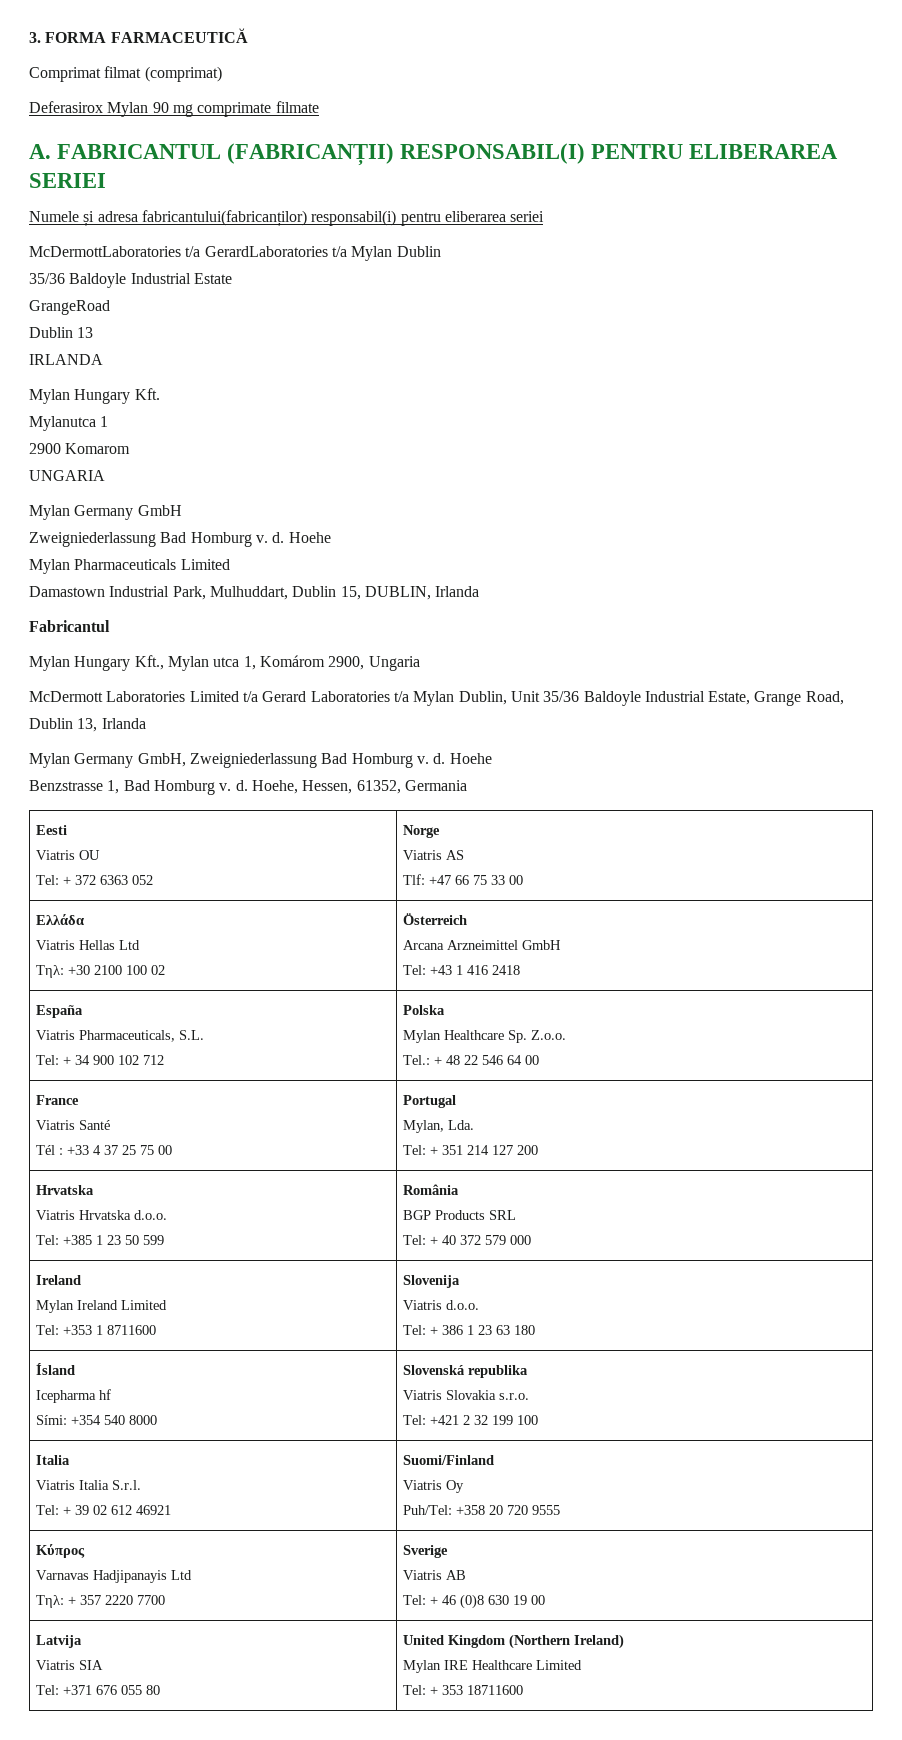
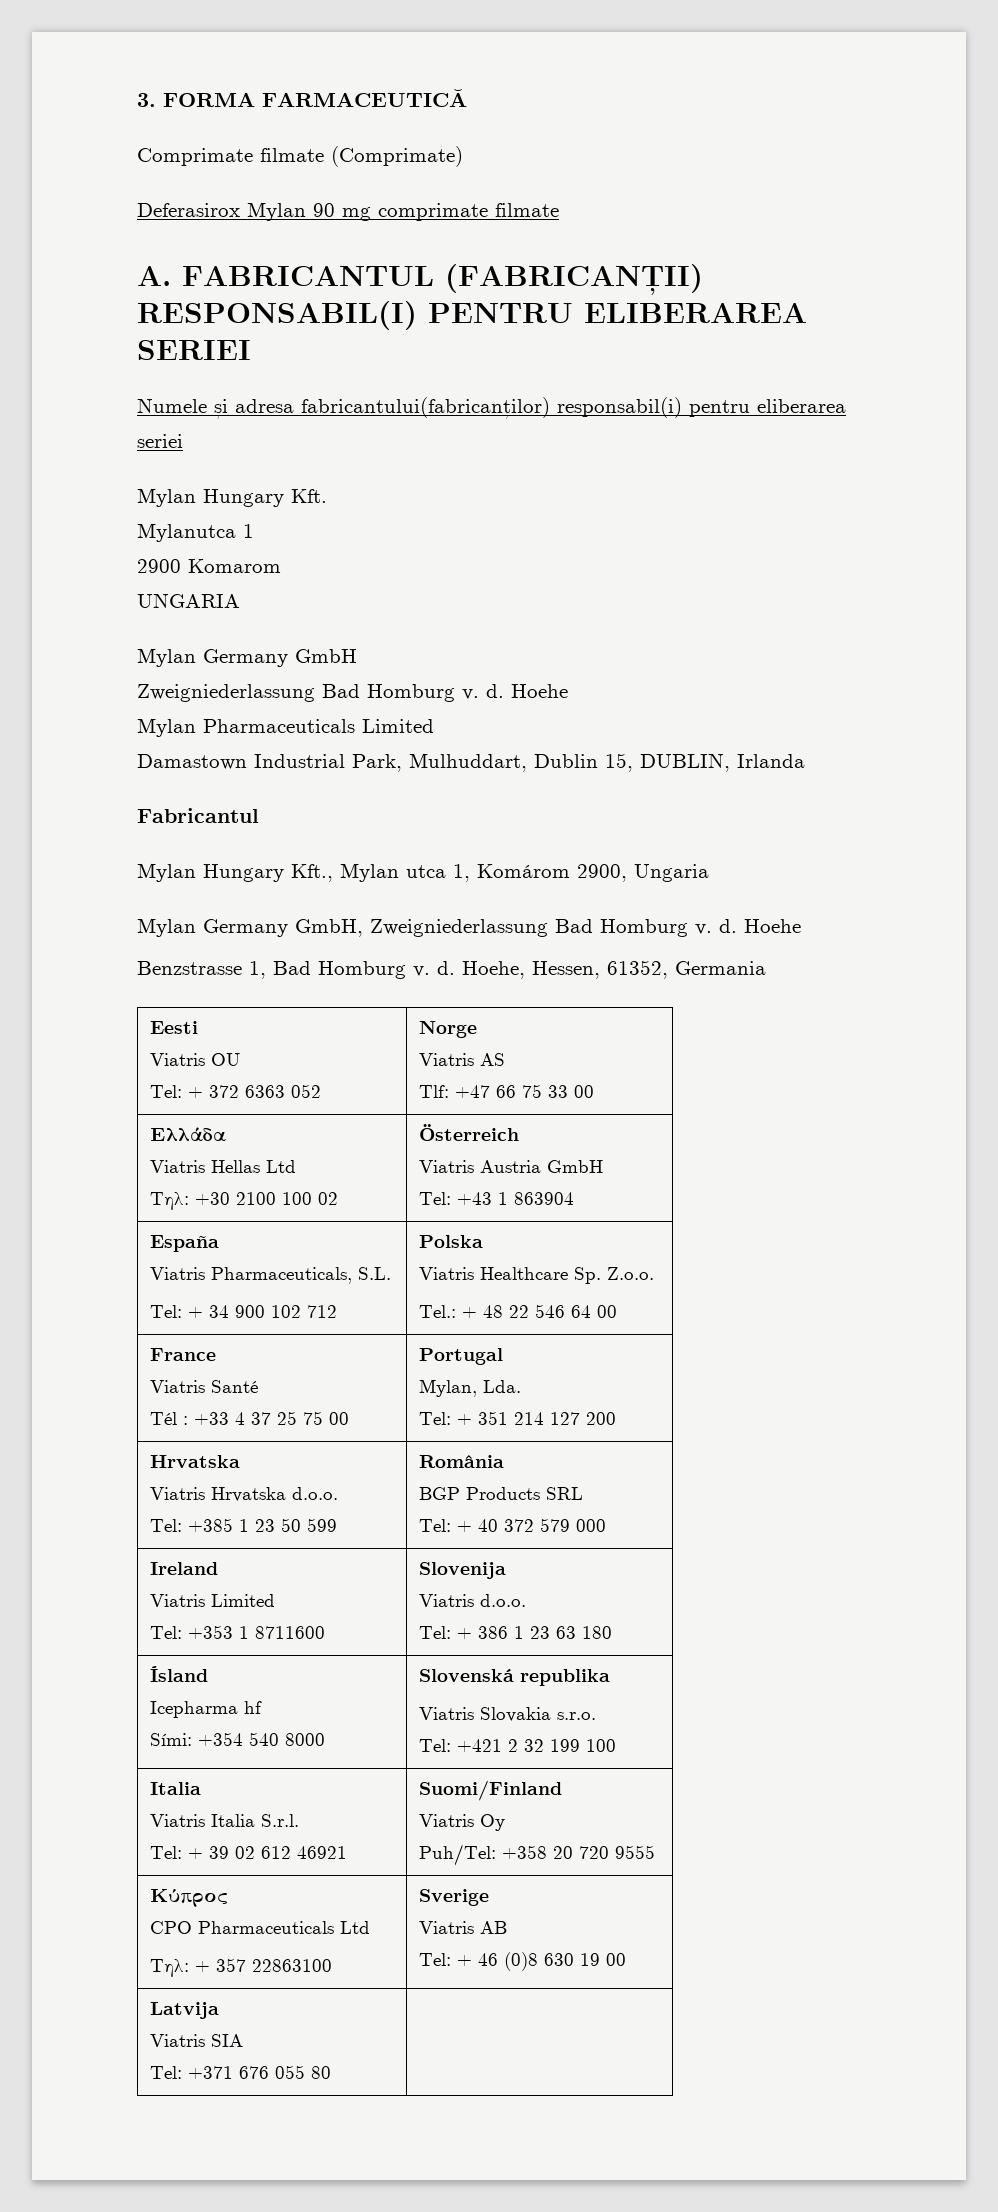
- Comprimat filmat (comprimat)
+ Comprimate filmate (Comprimate)
- McDermottLaboratories t/a GerardLaboratories t/a Mylan Dublin
- 35/36 Baldoyle Industrial Estate
- GrangeRoad
- Dublin 13
- IRLANDA
- McDermott Laboratories Limited t/a Gerard Laboratories t/a Mylan Dublin, Unit 35/36 Baldoyle Industrial Estate, Grange Road, Dublin 13, Irlanda
  Ελλάδα
  Viatris Hellas Ltd
  Τηλ: +30 2100 100 02 | Österreich
- Arcana Arzneimittel GmbH
- Tel: +43 1 416 2418
+ Viatris Austria GmbH
+ Tel: +43 1 863904
  España
  Viatris Pharmaceuticals, S.L.
  Tel: + 34 900 102 712 | Polska
- Mylan Healthcare Sp. Z.o.o.
+ Viatris Healthcare Sp. Z.o.o.
  France
  Viatris Santé
  Tél : +33 4 37 25 75 00 | Portugal
  Mylan, Lda.
  Tel: + 351 214 127 200
  Hrvatska
  Viatris Hrvatska d.o.o.
  Tel: +385 1 23 50 599 | România
  BGP Products SRL
  Tel: + 40 372 579 000
  Ireland
- Mylan Ireland Limited
+ Viatris Limited
  Κύπρος
- Varnavas Hadjipanayis Ltd
- Τηλ: + 357 2220 7700 | Sverige
+ CPO Pharmaceuticals Ltd
+ Τηλ: + 357 22863100 | Sverige
  Latvija
  Viatris SIA
- Tel: +371 676 055 80 | United Kingdom (Northern Ireland)
- Mylan IRE Healthcare Limited
- Tel: + 353 18711600
+ Tel: +371 676 055 80 |

